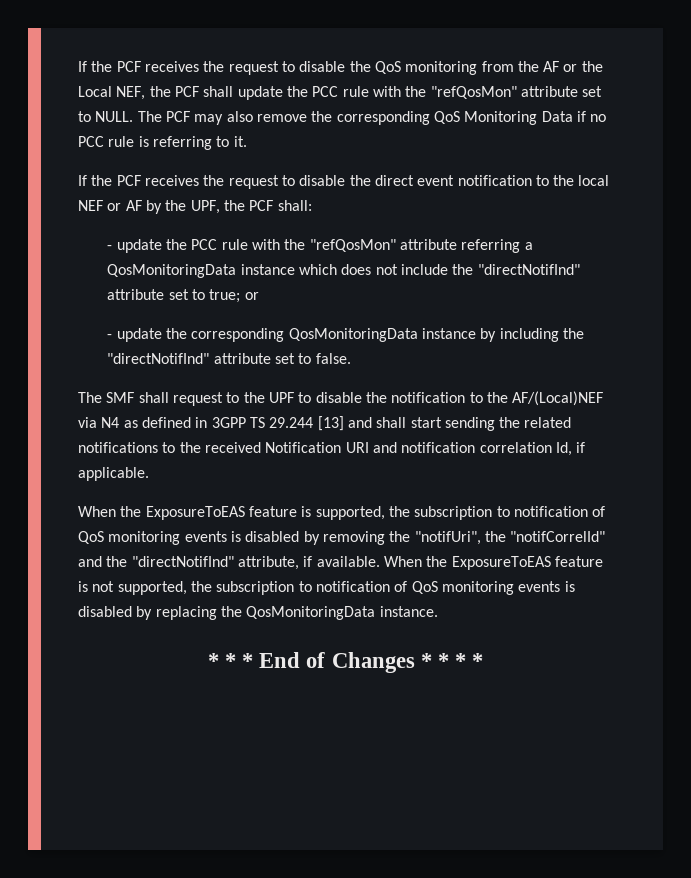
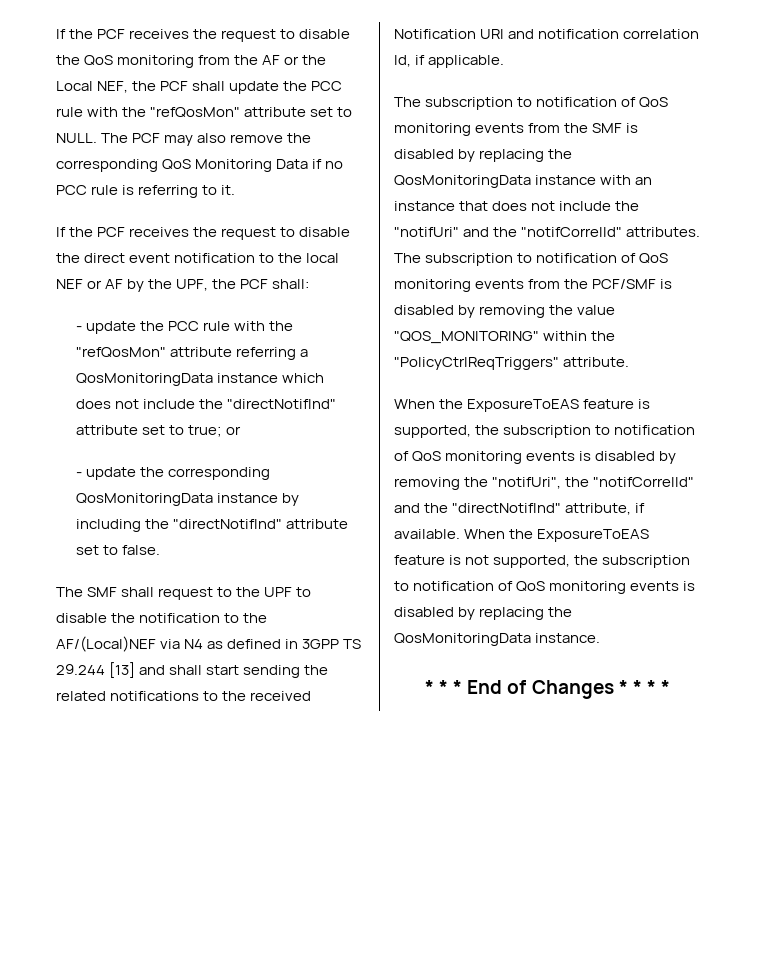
+ The subscription to notification of QoS monitoring events from the SMF is disabled by replacing the QosMonitoringData instance with an instance that does not include the "notifUri" and the "notifCorrelId" attributes. The subscription to notification of QoS monitoring events from the PCF/SMF is disabled by removing the value "QOS_MONITORING" within the "PolicyCtrlReqTriggers" attribute.

